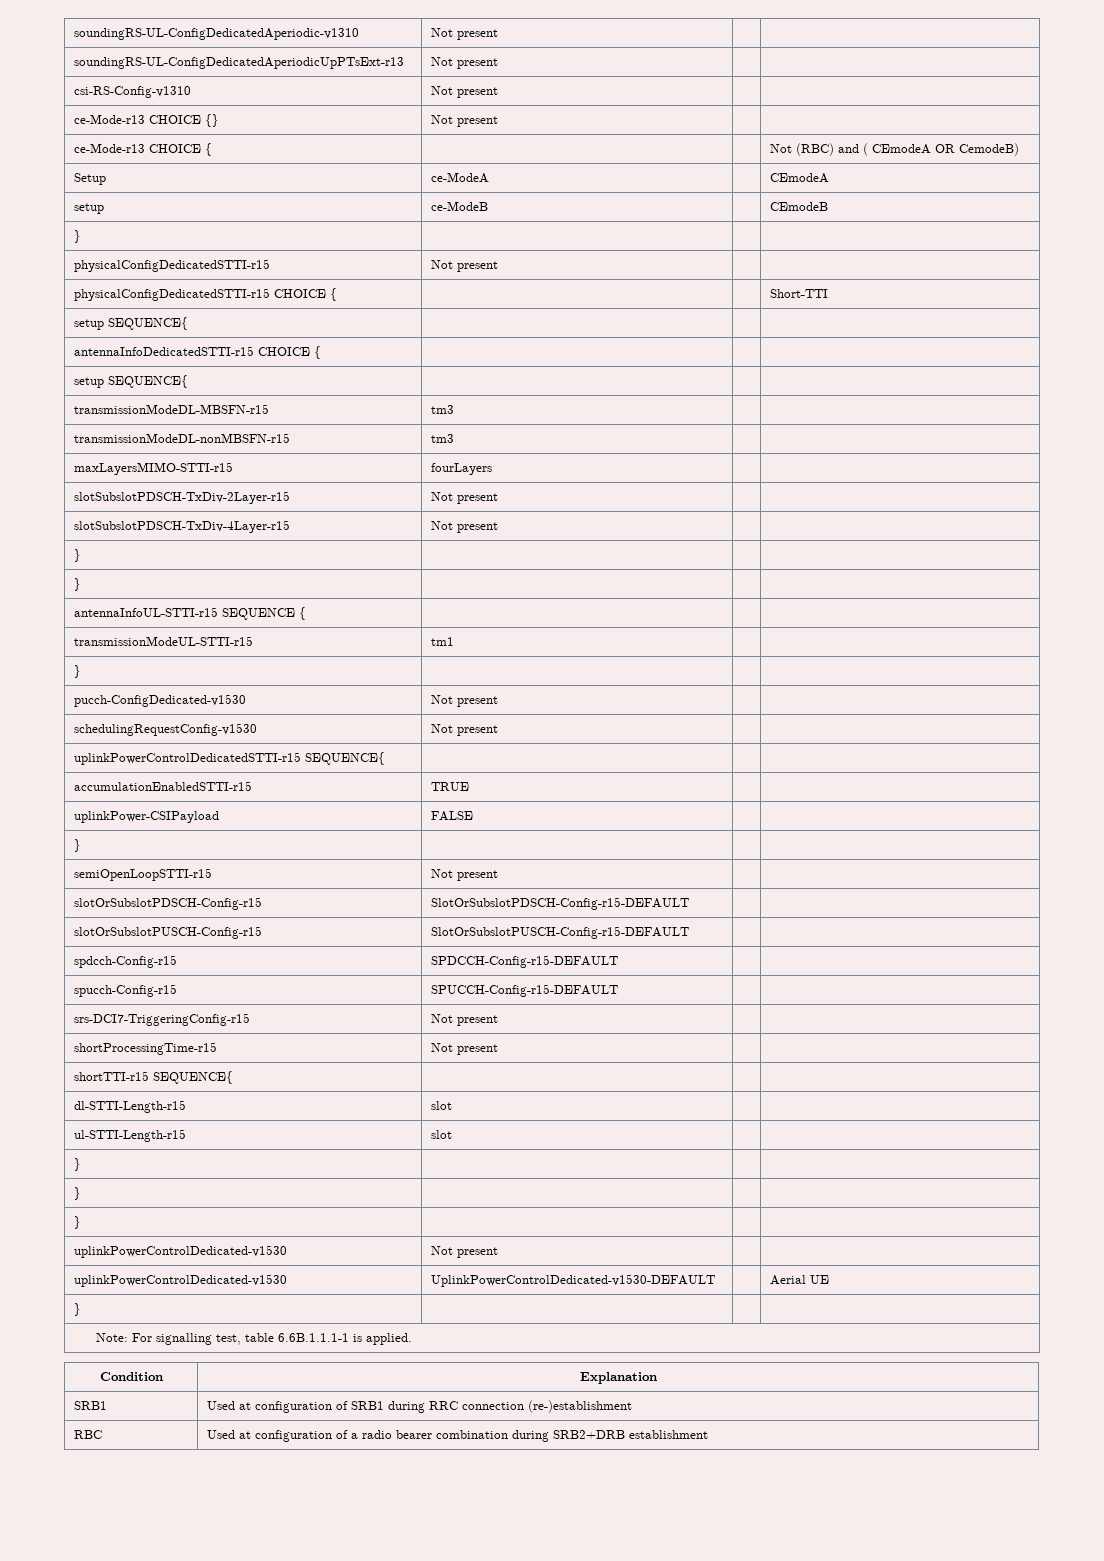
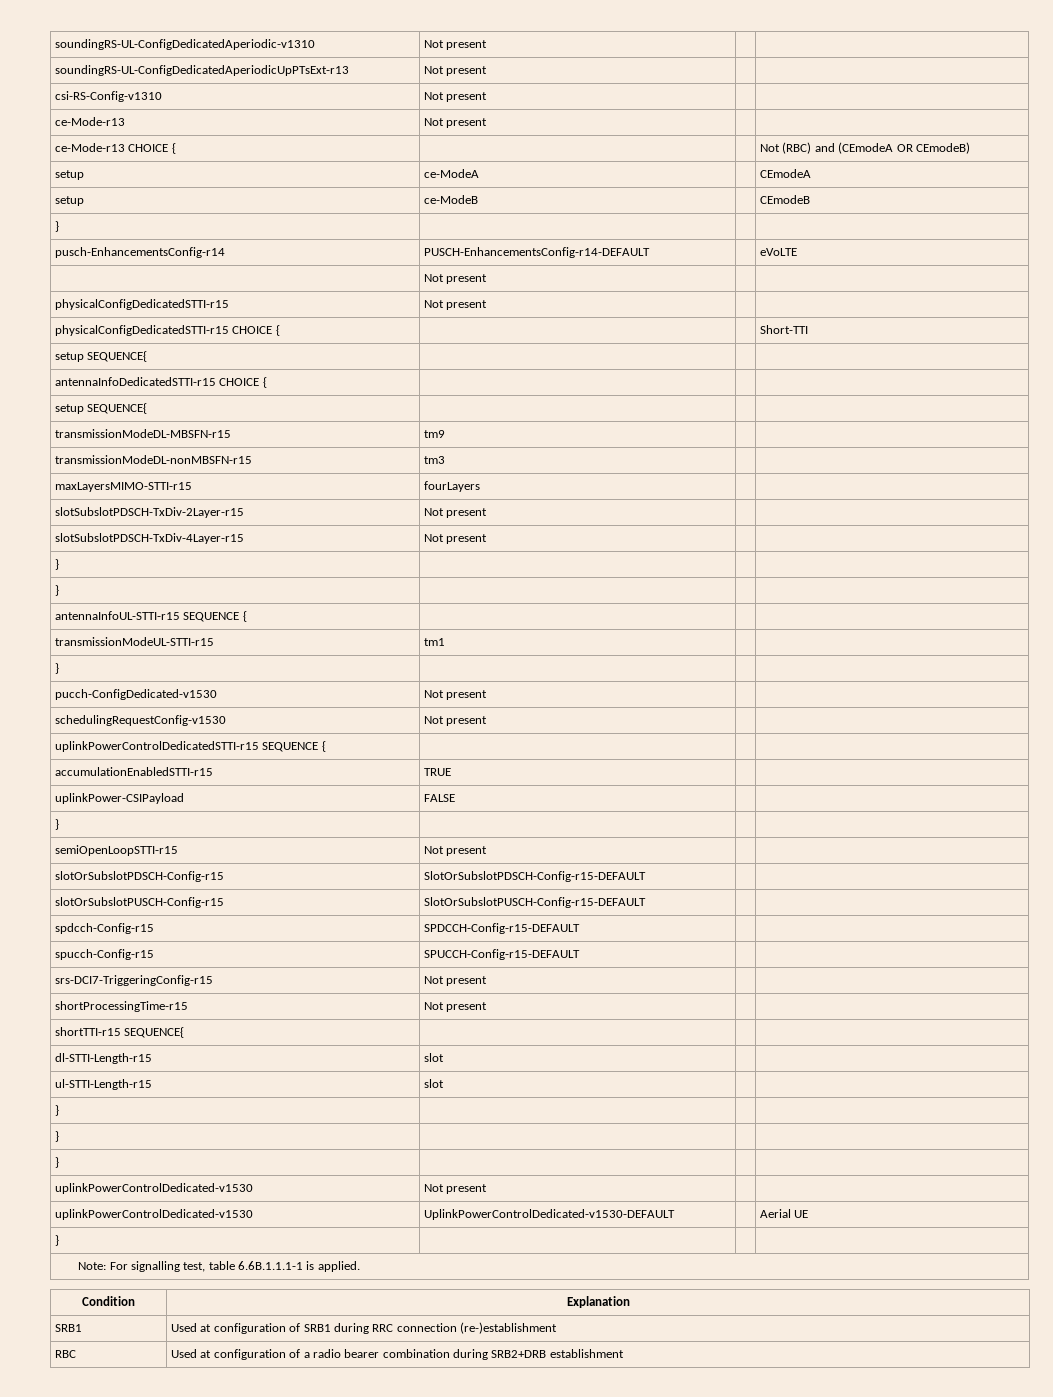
- ce-Mode-r13 CHOICE {} | Not present | |
+ ce-Mode-r13 | Not present | |
- ce-Mode-r13 CHOICE { | | | Not (RBC) and ( CEmodeA OR CemodeB)
- Setup | ce-ModeA | | CEmodeA
+ ce-Mode-r13 CHOICE { | | | Not (RBC) and (CEmodeA OR CEmodeB)
+ setup | ce-ModeA | | CEmodeA
+ pusch-EnhancementsConfig-r14 | PUSCH-EnhancementsConfig-r14-DEFAULT | | eVoLTE
+ | Not present | |
- transmissionModeDL-MBSFN-r15 | tm3 | |
+ transmissionModeDL-MBSFN-r15 | tm9 | |
- uplinkPowerControlDedicatedSTTI-r15 SEQUENCE{ | | |
+ uplinkPowerControlDedicatedSTTI-r15 SEQUENCE { | | |

